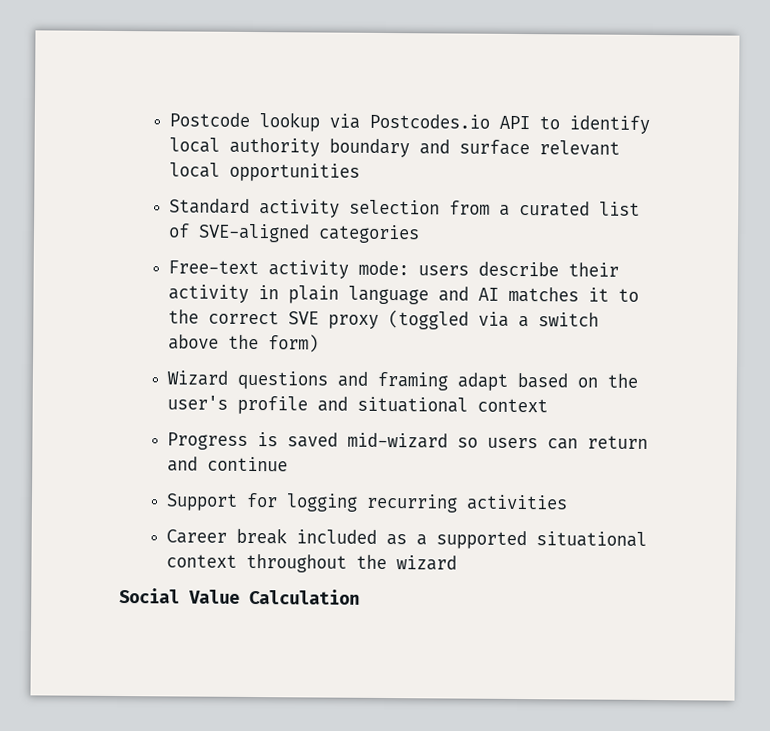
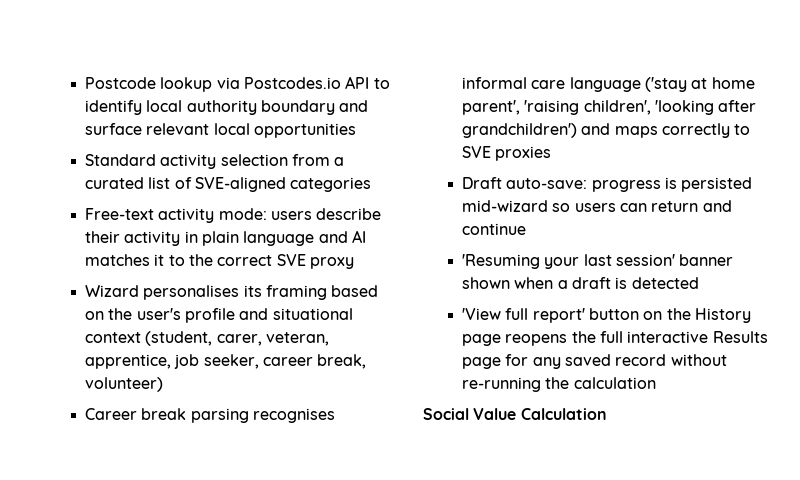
- Free-text activity mode: users describe their activity in plain language and AI matches it to the correct SVE proxy (toggled via a switch above the form)
- Wizard questions and framing adapt based on the user's profile and situational context
- Progress is saved mid-wizard so users can return and continue
+ Free-text activity mode: users describe their activity in plain language and AI matches it to the correct SVE proxy
+ Wizard personalises its framing based on the user's profile and situational context (student, carer, veteran, apprentice, job seeker, career break, volunteer)
+ Career break parsing recognises informal care language ('stay at home parent', 'raising children', 'looking after grandchildren') and maps correctly to SVE proxies
+ Draft auto-save: progress is persisted mid-wizard so users can return and continue
- Support for logging recurring activities
- Career break included as a supported situational context throughout the wizard
+ 'Resuming your last session' banner shown when a draft is detected
+ 'View full report' button on the History page reopens the full interactive Results page for any saved record without re-running the calculation

